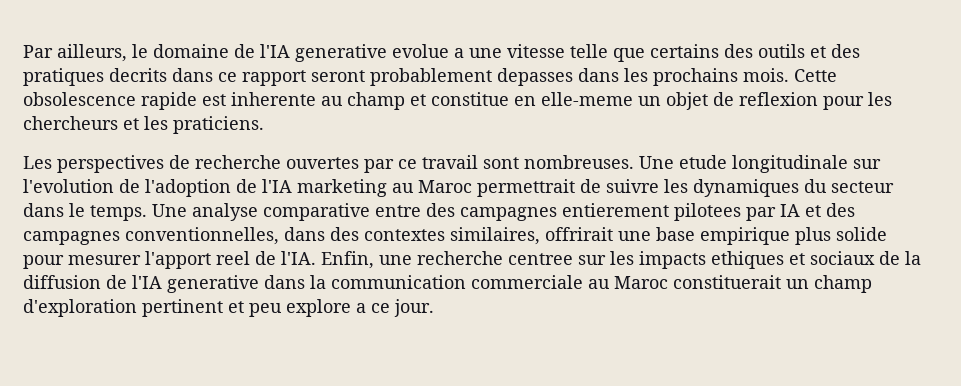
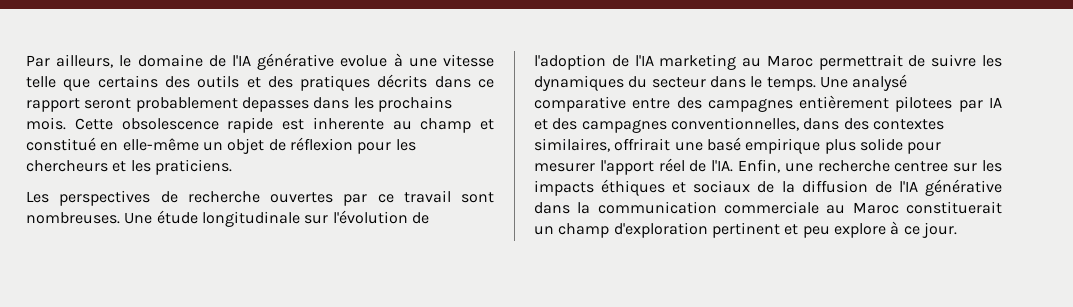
- Par ailleurs, le domaine de l'IA generative evolue a une vitesse telle que certains des outils et des pratiques decrits dans ce rapport seront probablement depasses dans les prochains mois.
+ Par ailleurs, le domaine de l'IA générative evolue à une vitesse telle que certains des outils et des pratiques décrits dans ce rapport seront probablement depasses dans les prochains mois.
- Cette obsolescence rapide est inherente au champ et constitue en elle-meme un objet de reflexion pour les chercheurs et les praticiens.
+ Cette obsolescence rapide est inherente au champ et constitué en elle-même un objet de réflexion pour les chercheurs et les praticiens.
- Une etude longitudinale sur l'evolution de l'adoption de l'IA marketing au Maroc permettrait de suivre les dynamiques du secteur dans le temps.
+ Une étude longitudinale sur l'évolution de l'adoption de l'IA marketing au Maroc permettrait de suivre les dynamiques du secteur dans le temps.
- Une analyse comparative entre des campagnes entierement pilotees par IA et des campagnes conventionnelles, dans des contextes similaires, offrirait une base empirique plus solide pour mesurer l'apport reel de l'IA.
+ Une analysé comparative entre des campagnes entièrement pilotees par IA et des campagnes conventionnelles, dans des contextes similaires, offrirait une basé empirique plus solide pour mesurer l'apport réel de l'IA.
- Enfin, une recherche centree sur les impacts ethiques et sociaux de la diffusion de l'IA generative dans la communication commerciale au Maroc constituerait un champ d'exploration pertinent et peu explore a ce jour.
+ Enfin, une recherche centree sur les impacts éthiques et sociaux de la diffusion de l'IA générative dans la communication commerciale au Maroc constituerait un champ d'exploration pertinent et peu explore à ce jour.

